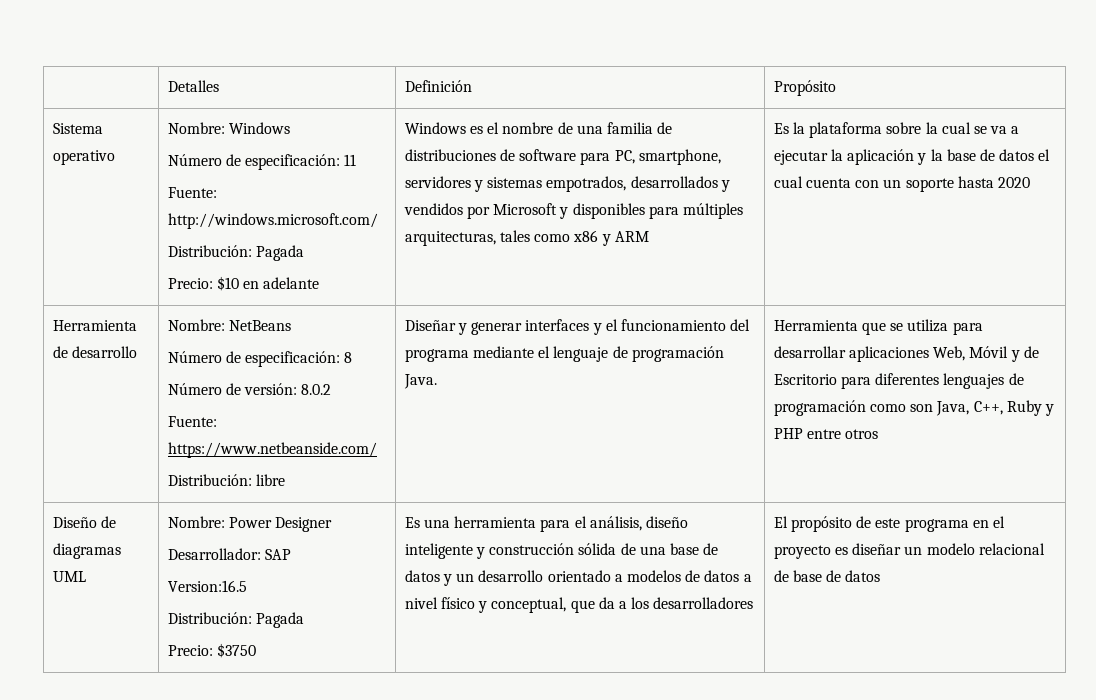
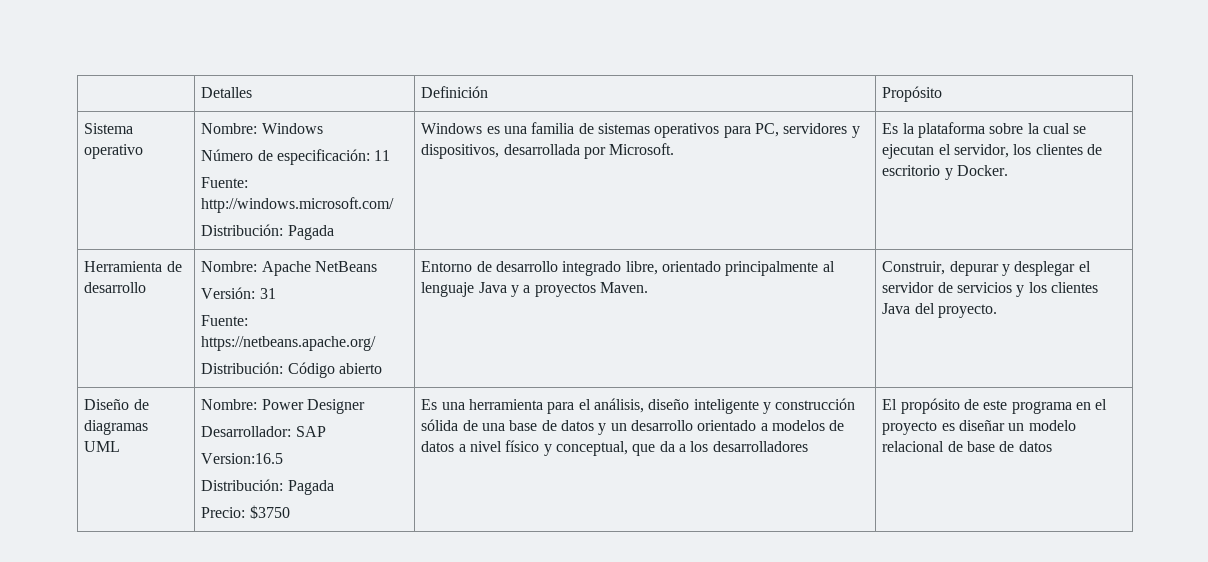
- Precio: $10 en adelante | Windows es el nombre de una familia de distribuciones de software para PC, smartphone, servidores y sistemas empotrados, desarrollados y vendidos por Microsoft y disponibles para múltiples arquitecturas, tales como x86 y ARM
+ Windows es una familia de sistemas operativos para PC, servidores y dispositivos, desarrollada por Microsoft.
- Es la plataforma sobre la cual se va a ejecutar la aplicación y la base de datos el cual cuenta con un soporte hasta 2020
+ Es la plataforma sobre la cual se ejecutan el servidor, los clientes de escritorio y Docker.
- Nombre: NetBeans
+ Nombre: Apache NetBeans
- Número de especificación: 8
- Número de versión: 8.0.2
- Fuente: https://www.netbeanside.com/
- Distribución: libre | Diseñar y generar interfaces y el funcionamiento del programa mediante el lenguaje de programación Java. | Herramienta que se utiliza para desarrollar aplicaciones Web, Móvil y de Escritorio para diferentes lenguajes de programación como son Java, C++, Ruby y PHP entre otros
+ Versión: 31
+ Fuente: https://netbeans.apache.org/
+ Distribución: Código abierto | Entorno de desarrollo integrado libre, orientado principalmente al lenguaje Java y a proyectos Maven. | Construir, depurar y desplegar el servidor de servicios y los clientes Java del proyecto.

